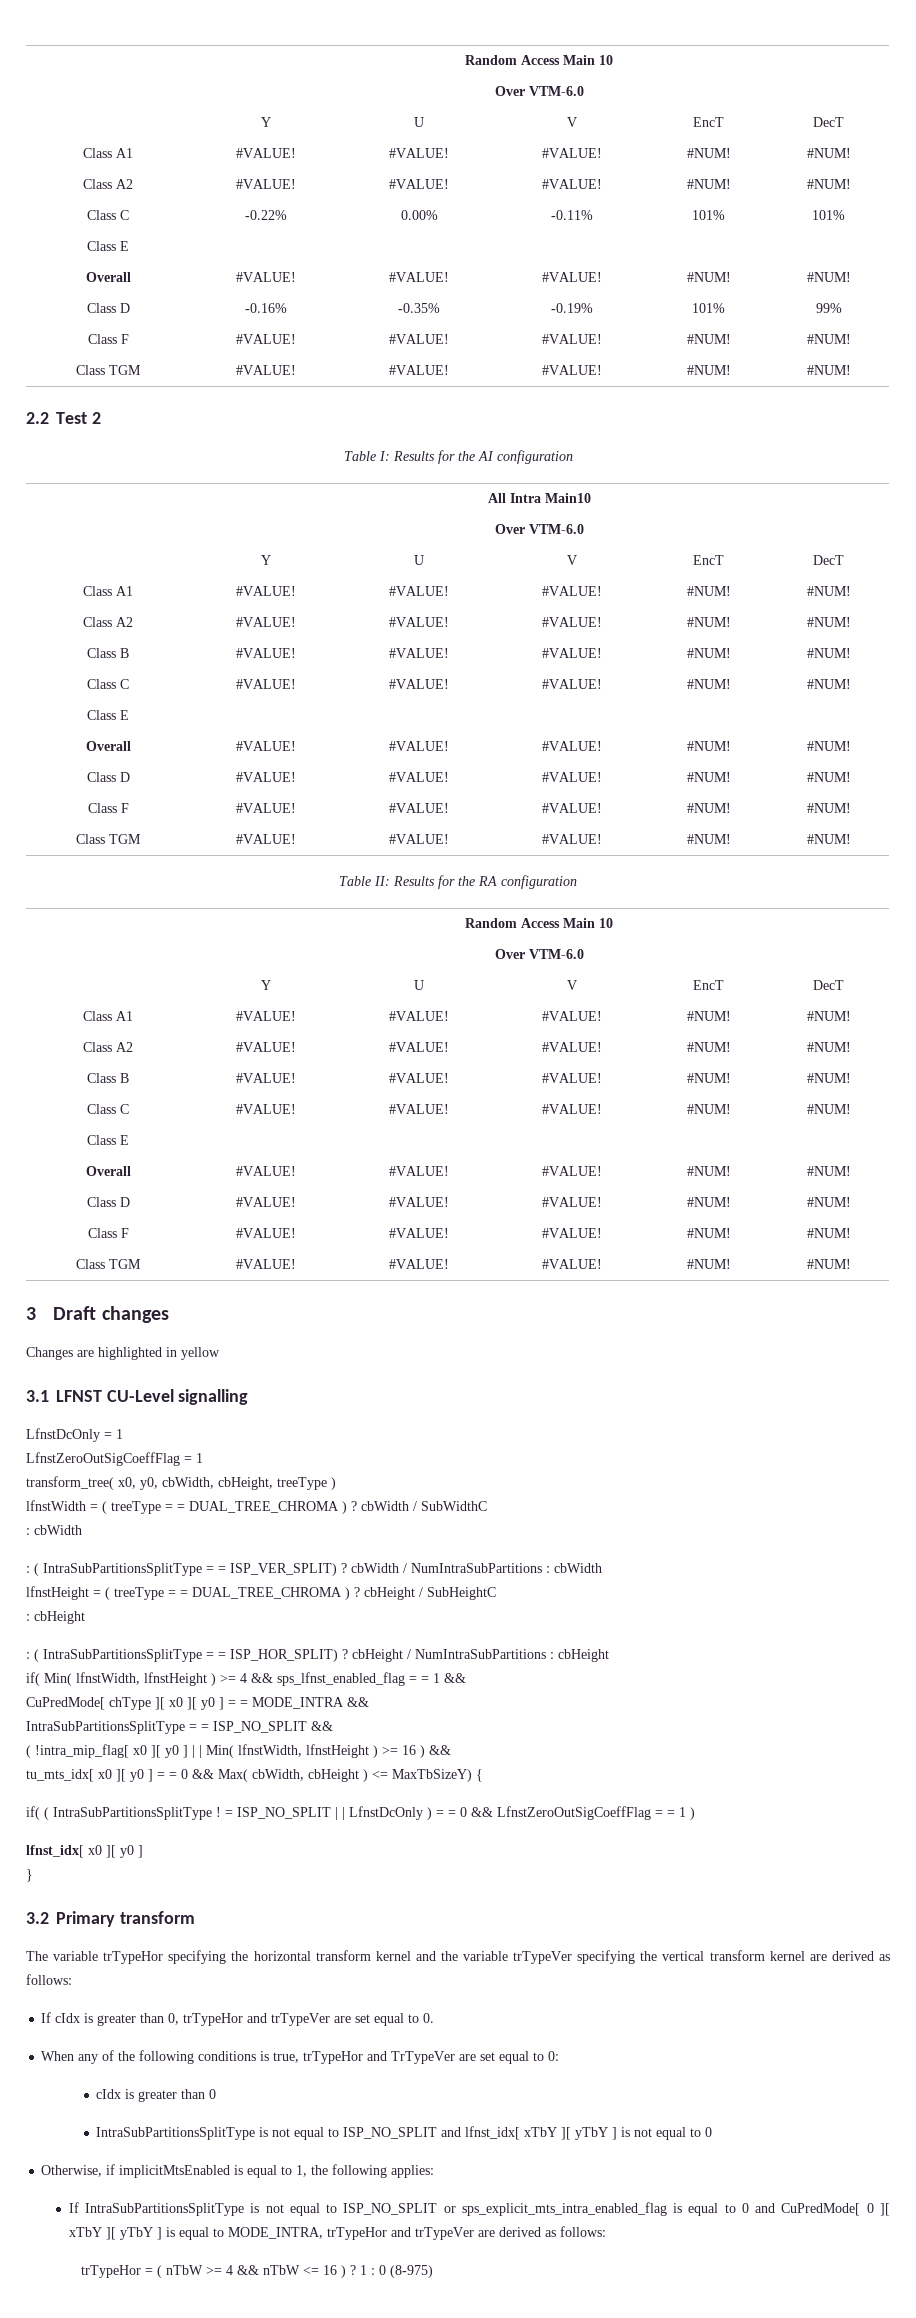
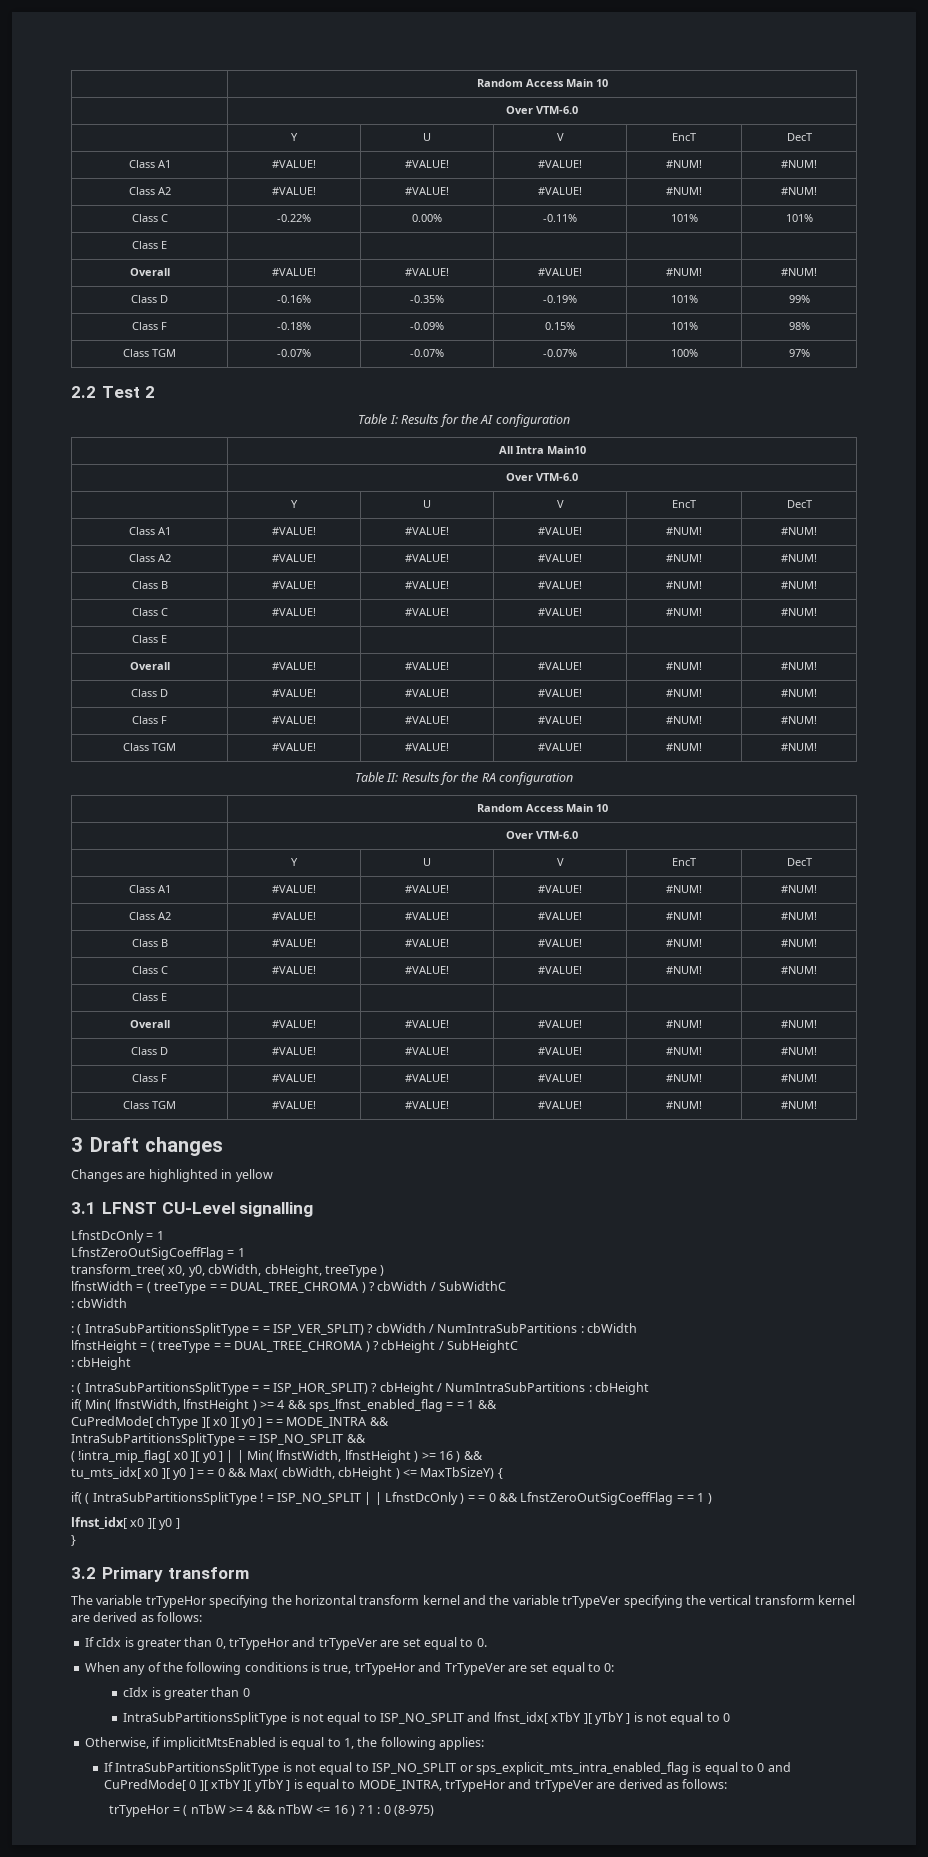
  Class D | -0.16% | -0.35% | -0.19% | 101% | 99%
- Class F | #VALUE! | #VALUE! | #VALUE! | #NUM! | #NUM!
- Class TGM | #VALUE! | #VALUE! | #VALUE! | #NUM! | #NUM!
+ Class F | -0.18% | -0.09% | 0.15% | 101% | 98%
+ Class TGM | -0.07% | -0.07% | -0.07% | 100% | 97%

